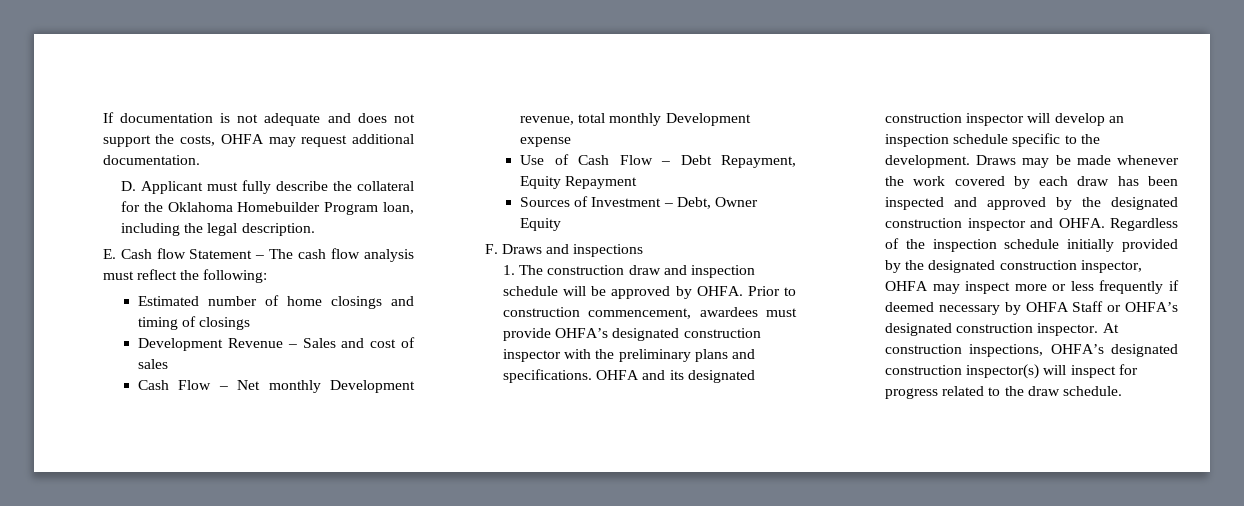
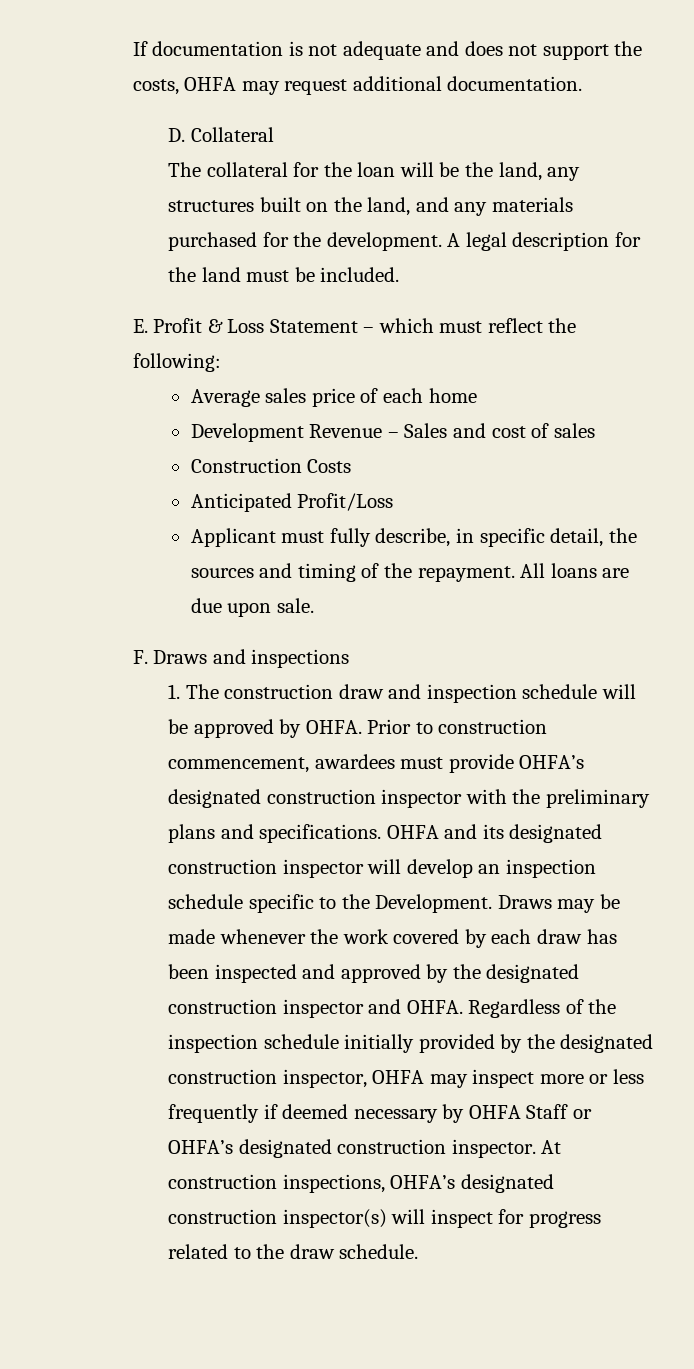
- D. Applicant must fully describe the collateral for the Oklahoma Homebuilder Program loan, including the legal description.
- E. Cash flow Statement – The cash flow analysis must reflect the following:
- Estimated number of home closings and timing of closings
+ D. Collateral
+ The collateral for the loan will be the land, any structures built on the land, and any materials purchased for the development. A legal description for the land must be included.
+ E. Profit & Loss Statement – which must reflect the following:
+ Average sales price of each home
- Cash Flow – Net monthly Development revenue, total monthly Development expense
- Use of Cash Flow – Debt Repayment, Equity Repayment
- Sources of Investment – Debt, Owner Equity
+ Construction Costs
+ Anticipated Profit/Loss
+ Applicant must fully describe, in specific detail, the sources and timing of the repayment. All loans are due upon sale.
- OHFA and its designated construction inspector will develop an inspection schedule specific to the development.
+ OHFA and its designated construction inspector will develop an inspection schedule specific to the Development.

